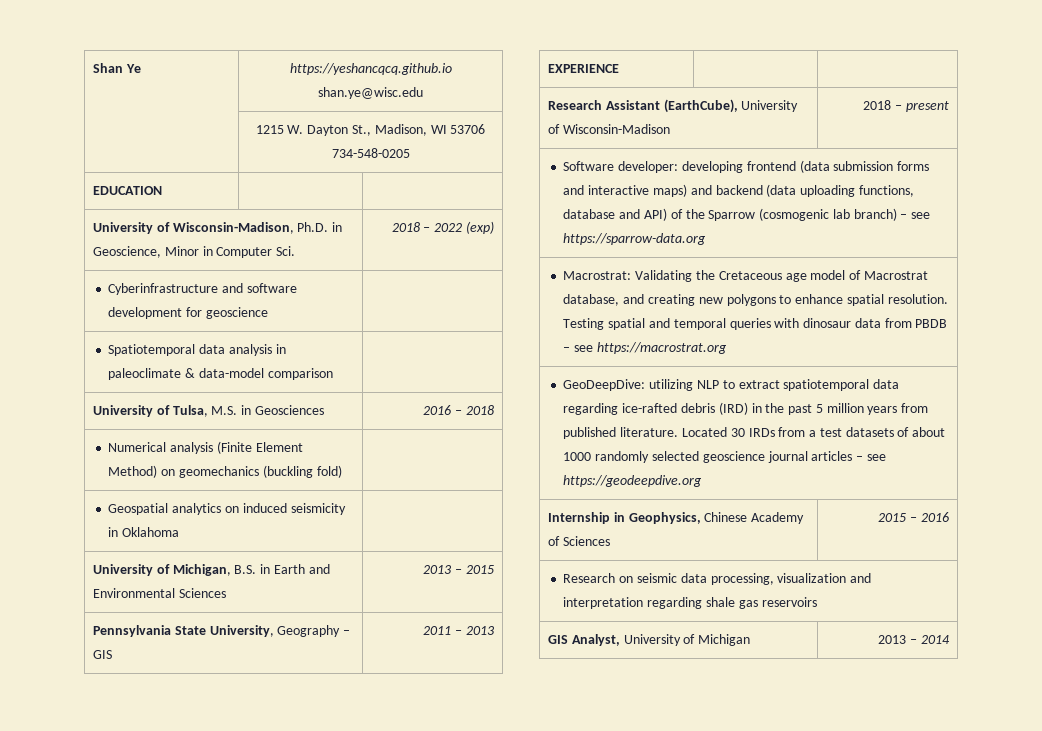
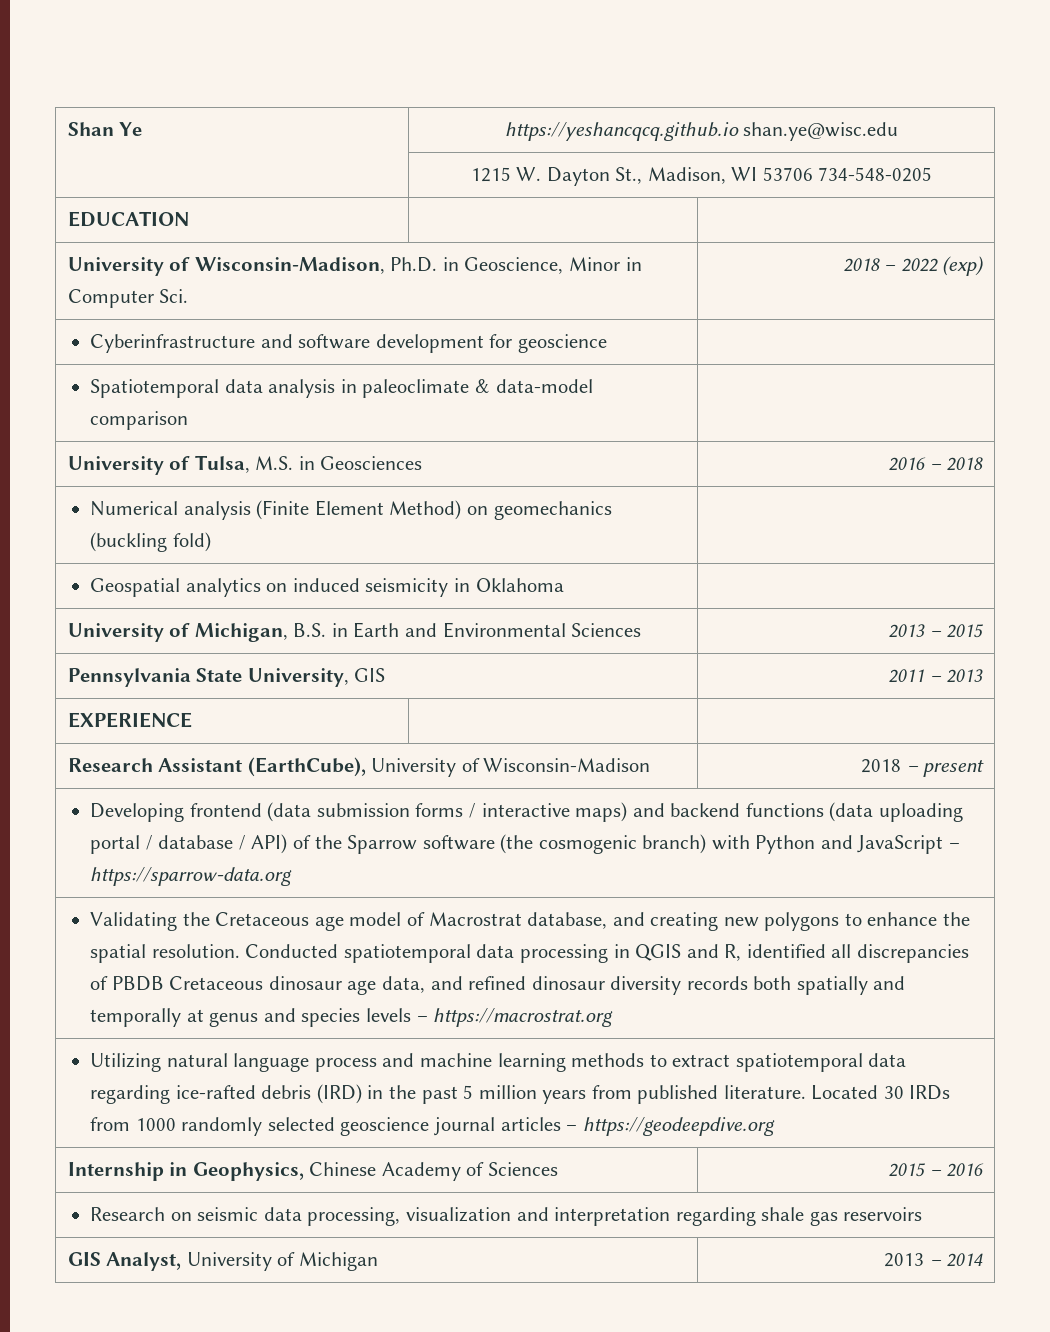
- Pennsylvania State University, Geography – GIS | 2011 – 2013
+ Pennsylvania State University, GIS | 2011 – 2013
- Software developer: developing frontend (data submission forms and interactive maps) and backend (data uploading functions, database and API) of the Sparrow (cosmogenic lab branch) – see https://sparrow-data.org
+ Developing frontend (data submission forms / interactive maps) and backend functions (data uploading portal / database / API) of the Sparrow software (the cosmogenic branch) with Python and JavaScript – https://sparrow-data.org
- Macrostrat: Validating the Cretaceous age model of Macrostrat database, and creating new polygons to enhance spatial resolution.
+ Validating the Cretaceous age model of Macrostrat database, and creating new polygons to enhance the spatial resolution.
- Testing spatial and temporal queries with dinosaur data from PBDB – see https://macrostrat.org
- GeoDeepDive: utilizing NLP to extract spatiotemporal data regarding ice-rafted debris (IRD) in the past 5 million years from published literature. Located 30 IRDs from a test datasets of about 1000 randomly selected geoscience journal articles – see https://geodeepdive.org
+ Conducted spatiotemporal data processing in QGIS and R, identified all discrepancies of PBDB Cretaceous dinosaur age data, and refined dinosaur diversity records both spatially and temporally at genus and species levels – https://macrostrat.org
+ Utilizing natural language process and machine learning methods to extract spatiotemporal data regarding ice-rafted debris (IRD) in the past 5 million years from published literature. Located 30 IRDs from 1000 randomly selected geoscience journal articles – https://geodeepdive.org

